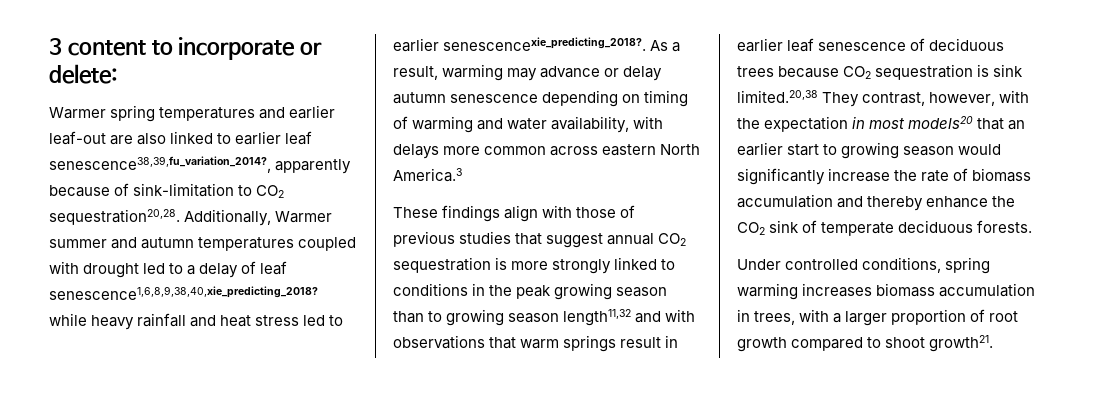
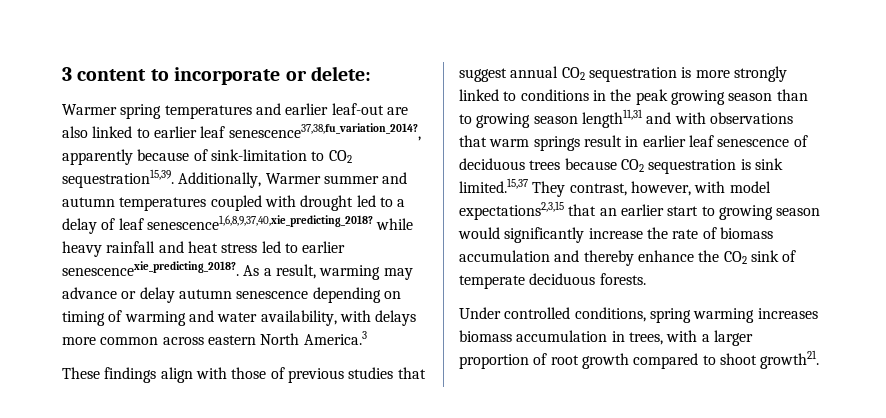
- Warmer spring temperatures and earlier leaf-out are also linked to earlier leaf senescence38,39,fu_variation_2014?, apparently because of sink-limitation to CO2 sequestration20,28.
+ Warmer spring temperatures and earlier leaf-out are also linked to earlier leaf senescence37,38,fu_variation_2014?, apparently because of sink-limitation to CO2 sequestration15,39.
- Additionally, Warmer summer and autumn temperatures coupled with drought led to a delay of leaf senescence1,6,8,9,38,40,xie_predicting_2018? while heavy rainfall and heat stress led to earlier senescencexie_predicting_2018?.
+ Additionally, Warmer summer and autumn temperatures coupled with drought led to a delay of leaf senescence1,6,8,9,37,40,xie_predicting_2018? while heavy rainfall and heat stress led to earlier senescencexie_predicting_2018?.
- These findings align with those of previous studies that suggest annual CO2 sequestration is more strongly linked to conditions in the peak growing season than to growing season length11,32 and with observations that warm springs result in earlier leaf senescence of deciduous trees because CO2 sequestration is sink limited.20,38 They contrast, however, with the expectation in most models20 that an earlier start to growing season would significantly increase the rate of biomass accumulation and thereby enhance the CO2 sink of temperate deciduous forests.
+ These findings align with those of previous studies that suggest annual CO2 sequestration is more strongly linked to conditions in the peak growing season than to growing season length11,31 and with observations that warm springs result in earlier leaf senescence of deciduous trees because CO2 sequestration is sink limited.15,37 They contrast, however, with model expectations2,3,15 that an earlier start to growing season would significantly increase the rate of biomass accumulation and thereby enhance the CO2 sink of temperate deciduous forests.

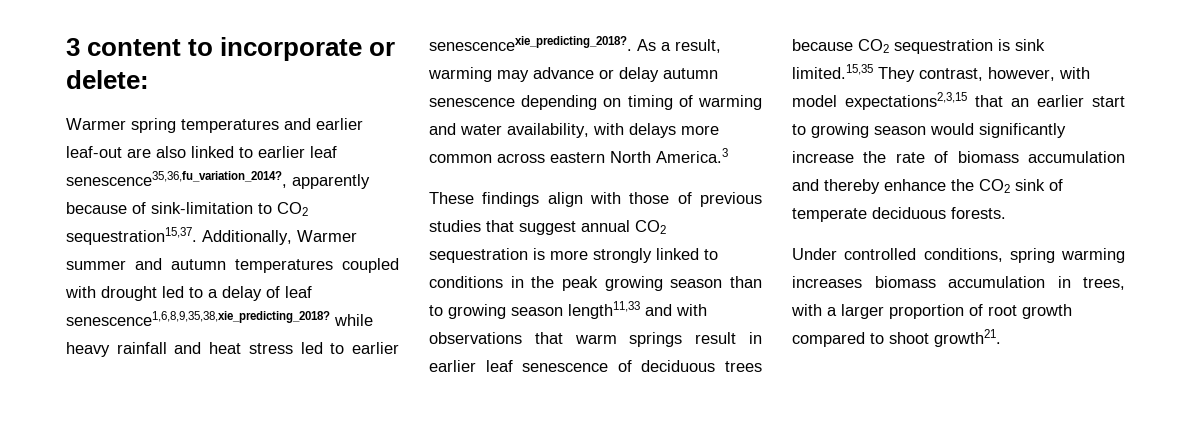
- Warmer spring temperatures and earlier leaf-out are also linked to earlier leaf senescence37,38,fu_variation_2014?, apparently because of sink-limitation to CO2 sequestration15,39.
+ Warmer spring temperatures and earlier leaf-out are also linked to earlier leaf senescence35,36,fu_variation_2014?, apparently because of sink-limitation to CO2 sequestration15,37.
- Additionally, Warmer summer and autumn temperatures coupled with drought led to a delay of leaf senescence1,6,8,9,37,40,xie_predicting_2018? while heavy rainfall and heat stress led to earlier senescencexie_predicting_2018?.
+ Additionally, Warmer summer and autumn temperatures coupled with drought led to a delay of leaf senescence1,6,8,9,35,38,xie_predicting_2018? while heavy rainfall and heat stress led to earlier senescencexie_predicting_2018?.
- These findings align with those of previous studies that suggest annual CO2 sequestration is more strongly linked to conditions in the peak growing season than to growing season length11,31 and with observations that warm springs result in earlier leaf senescence of deciduous trees because CO2 sequestration is sink limited.15,37 They contrast, however, with model expectations2,3,15 that an earlier start to growing season would significantly increase the rate of biomass accumulation and thereby enhance the CO2 sink of temperate deciduous forests.
+ These findings align with those of previous studies that suggest annual CO2 sequestration is more strongly linked to conditions in the peak growing season than to growing season length11,33 and with observations that warm springs result in earlier leaf senescence of deciduous trees because CO2 sequestration is sink limited.15,35 They contrast, however, with model expectations2,3,15 that an earlier start to growing season would significantly increase the rate of biomass accumulation and thereby enhance the CO2 sink of temperate deciduous forests.

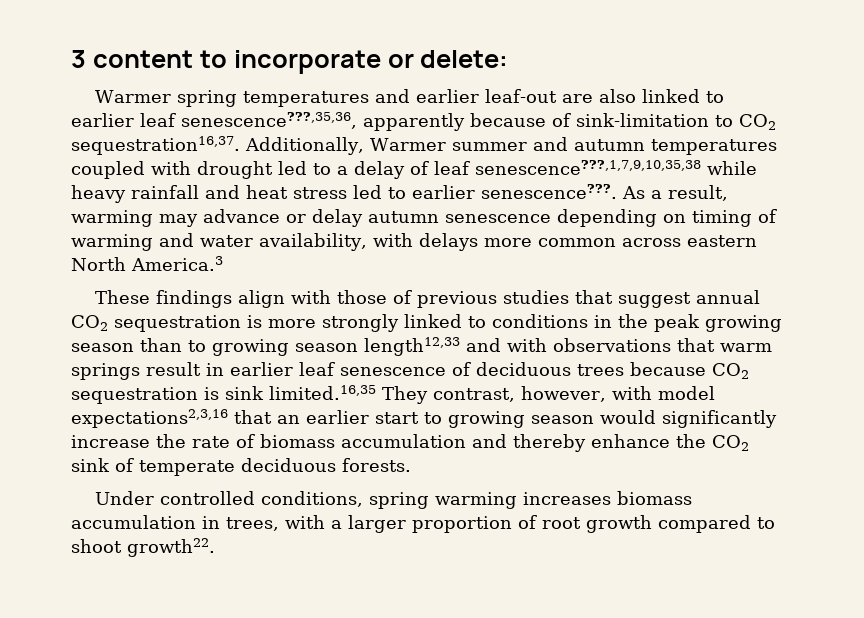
- Warmer spring temperatures and earlier leaf-out are also linked to earlier leaf senescence35,36,fu_variation_2014?, apparently because of sink-limitation to CO2 sequestration15,37.
+ Warmer spring temperatures and earlier leaf-out are also linked to earlier leaf senescence???,35,36, apparently because of sink-limitation to CO2 sequestration16,37.
- Additionally, Warmer summer and autumn temperatures coupled with drought led to a delay of leaf senescence1,6,8,9,35,38,xie_predicting_2018? while heavy rainfall and heat stress led to earlier senescencexie_predicting_2018?.
+ Additionally, Warmer summer and autumn temperatures coupled with drought led to a delay of leaf senescence???,1,7,9,10,35,38 while heavy rainfall and heat stress led to earlier senescence???.
- These findings align with those of previous studies that suggest annual CO2 sequestration is more strongly linked to conditions in the peak growing season than to growing season length11,33 and with observations that warm springs result in earlier leaf senescence of deciduous trees because CO2 sequestration is sink limited.15,35 They contrast, however, with model expectations2,3,15 that an earlier start to growing season would significantly increase the rate of biomass accumulation and thereby enhance the CO2 sink of temperate deciduous forests.
+ These findings align with those of previous studies that suggest annual CO2 sequestration is more strongly linked to conditions in the peak growing season than to growing season length12,33 and with observations that warm springs result in earlier leaf senescence of deciduous trees because CO2 sequestration is sink limited.16,35 They contrast, however, with model expectations2,3,16 that an earlier start to growing season would significantly increase the rate of biomass accumulation and thereby enhance the CO2 sink of temperate deciduous forests.
- Under controlled conditions, spring warming increases biomass accumulation in trees, with a larger proportion of root growth compared to shoot growth21.
+ Under controlled conditions, spring warming increases biomass accumulation in trees, with a larger proportion of root growth compared to shoot growth22.

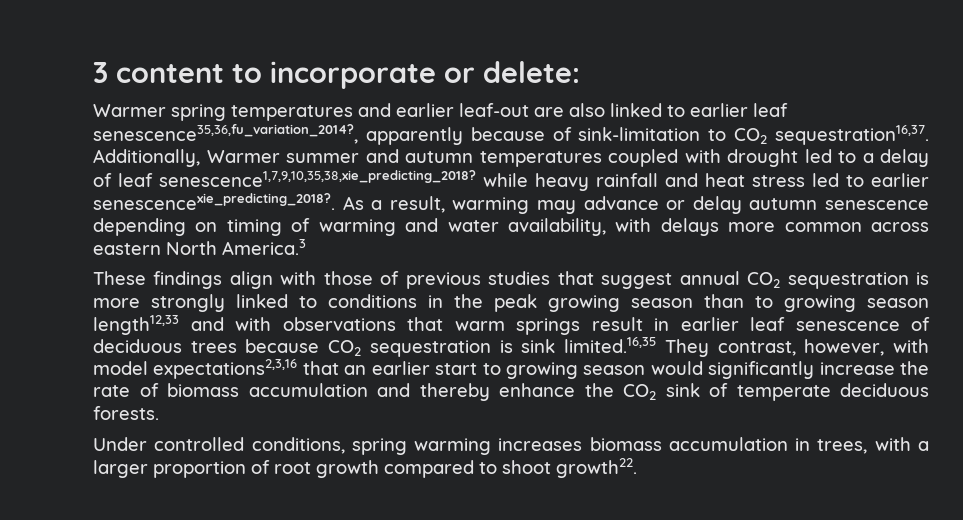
- Warmer spring temperatures and earlier leaf-out are also linked to earlier leaf senescence???,35,36, apparently because of sink-limitation to CO2 sequestration16,37.
+ Warmer spring temperatures and earlier leaf-out are also linked to earlier leaf senescence35,36,fu_variation_2014?, apparently because of sink-limitation to CO2 sequestration16,37.
- Additionally, Warmer summer and autumn temperatures coupled with drought led to a delay of leaf senescence???,1,7,9,10,35,38 while heavy rainfall and heat stress led to earlier senescence???.
+ Additionally, Warmer summer and autumn temperatures coupled with drought led to a delay of leaf senescence1,7,9,10,35,38,xie_predicting_2018? while heavy rainfall and heat stress led to earlier senescencexie_predicting_2018?.

